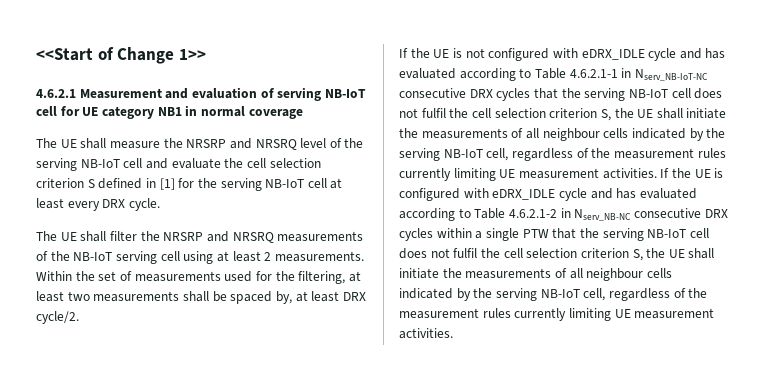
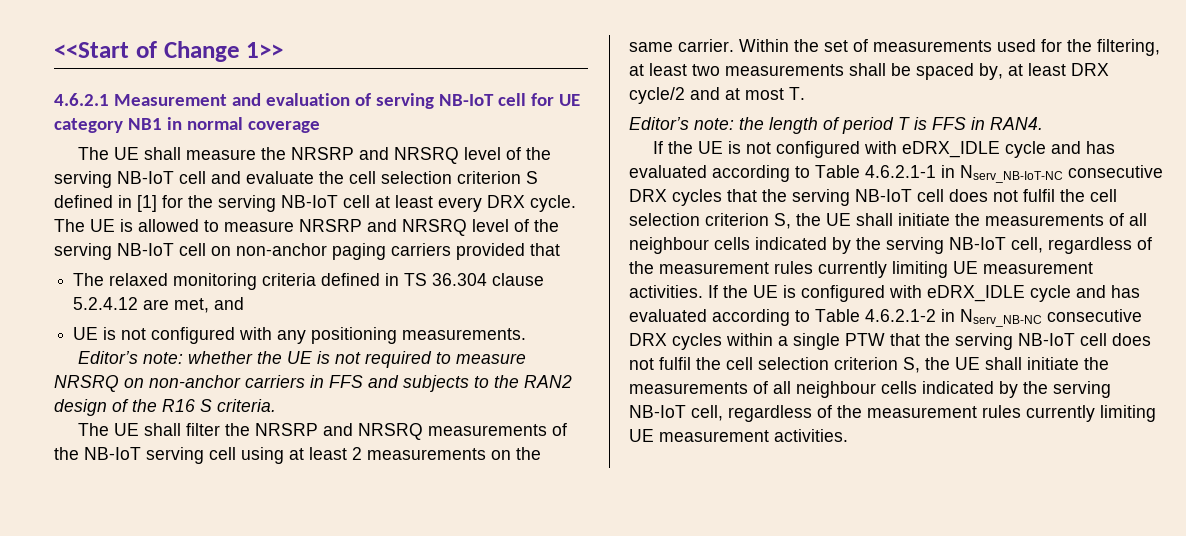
+ The UE is allowed to measure NRSRP and NRSRQ level of the serving NB-IoT cell on non-anchor paging carriers provided that
+ The relaxed monitoring criteria defined in TS 36.304 clause 5.2.4.12 are met, and
+ UE is not configured with any positioning measurements.
+ Editor’s note: whether the UE is not required to measure NRSRQ on non-anchor carriers in FFS and subjects to the RAN2 design of the R16 S criteria.
- The UE shall filter the NRSRP and NRSRQ measurements of the NB-IoT serving cell using at least 2 measurements.
+ The UE shall filter the NRSRP and NRSRQ measurements of the NB-IoT serving cell using at least 2 measurements on the same carrier.
- Within the set of measurements used for the filtering, at least two measurements shall be spaced by, at least DRX cycle/2.
+ Within the set of measurements used for the filtering, at least two measurements shall be spaced by, at least DRX cycle/2 and at most T.
+ Editor’s note: the length of period T is FFS in RAN4.

